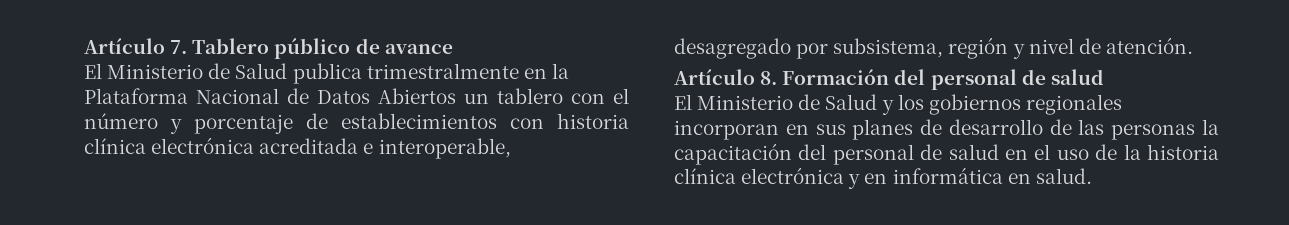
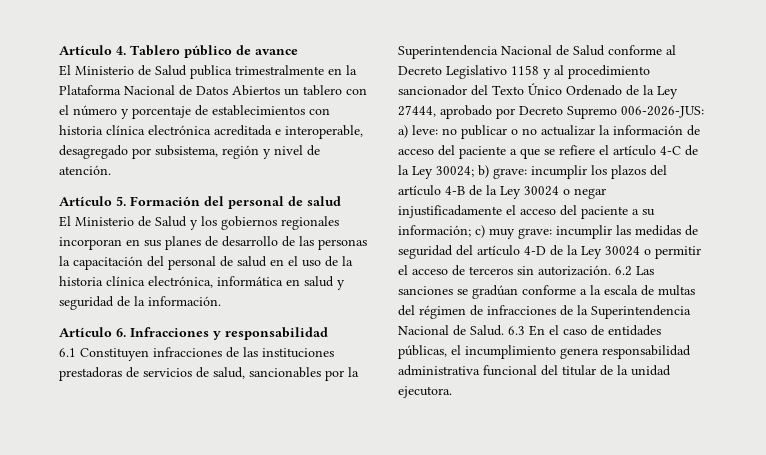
- Artículo 7. Tablero público de avance
+ Artículo 4. Tablero público de avance
- Artículo 8. Formación del personal de salud
+ Artículo 5. Formación del personal de salud
- El Ministerio de Salud y los gobiernos regionales incorporan en sus planes de desarrollo de las personas la capacitación del personal de salud en el uso de la historia clínica electrónica y en informática en salud.
+ El Ministerio de Salud y los gobiernos regionales incorporan en sus planes de desarrollo de las personas la capacitación del personal de salud en el uso de la historia clínica electrónica, informática en salud y seguridad de la información.
+ Artículo 6. Infracciones y responsabilidad
+ 6.1 Constituyen infracciones de las instituciones prestadoras de servicios de salud, sancionables por la Superintendencia Nacional de Salud conforme al Decreto Legislativo 1158 y al procedimiento sancionador del Texto Único Ordenado de la Ley 27444, aprobado por Decreto Supremo 006-2026-JUS: a) leve: no publicar o no actualizar la información de acceso del paciente a que se refiere el artículo 4-C de la Ley 30024; b) grave: incumplir los plazos del artículo 4-B de la Ley 30024 o negar injustificadamente el acceso del paciente a su información; c) muy grave: incumplir las medidas de seguridad del artículo 4-D de la Ley 30024 o permitir el acceso de terceros sin autorización. 6.2 Las sanciones se gradúan conforme a la escala de multas del régimen de infracciones de la Superintendencia Nacional de Salud. 6.3 En el caso de entidades públicas, el incumplimiento genera responsabilidad administrativa funcional del titular de la unidad ejecutora.

